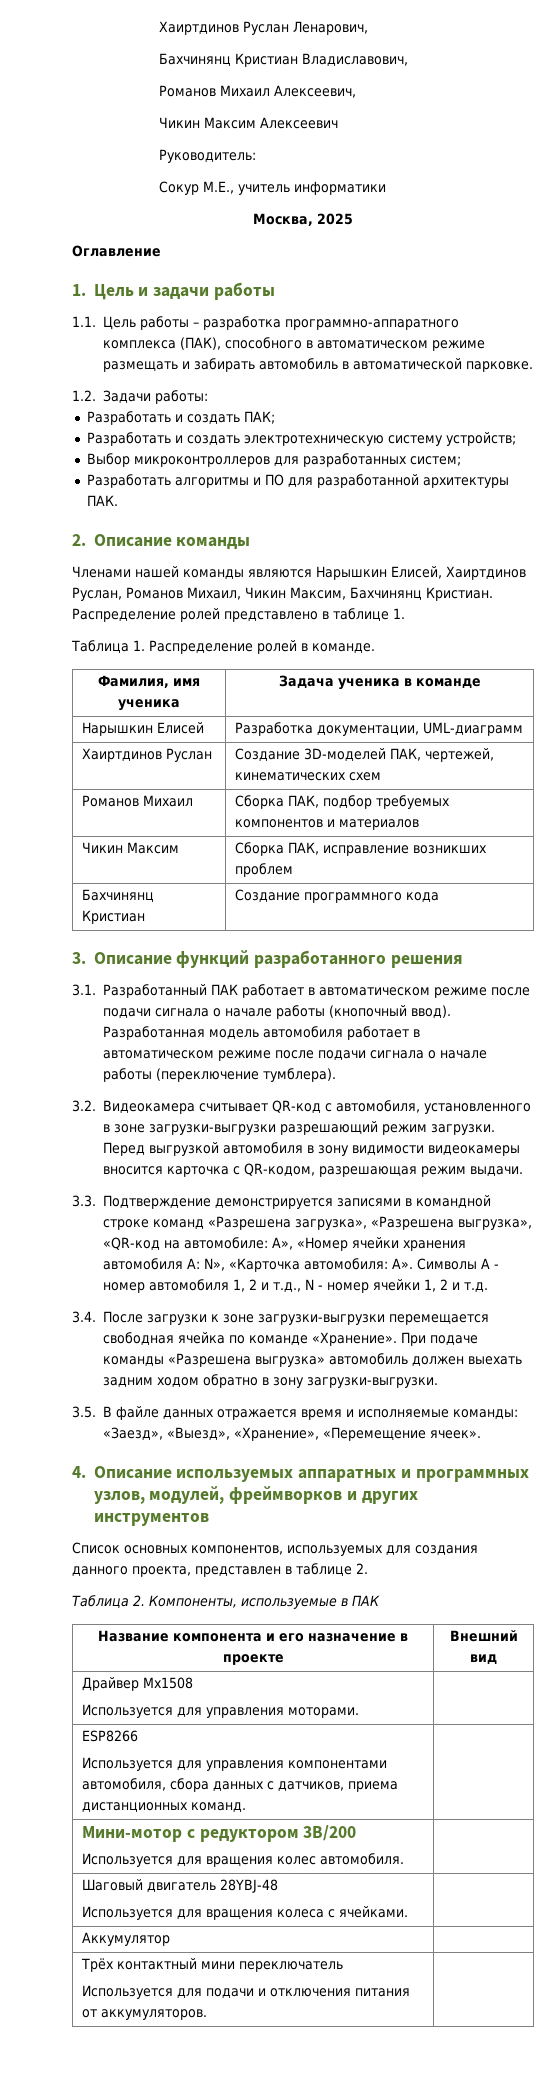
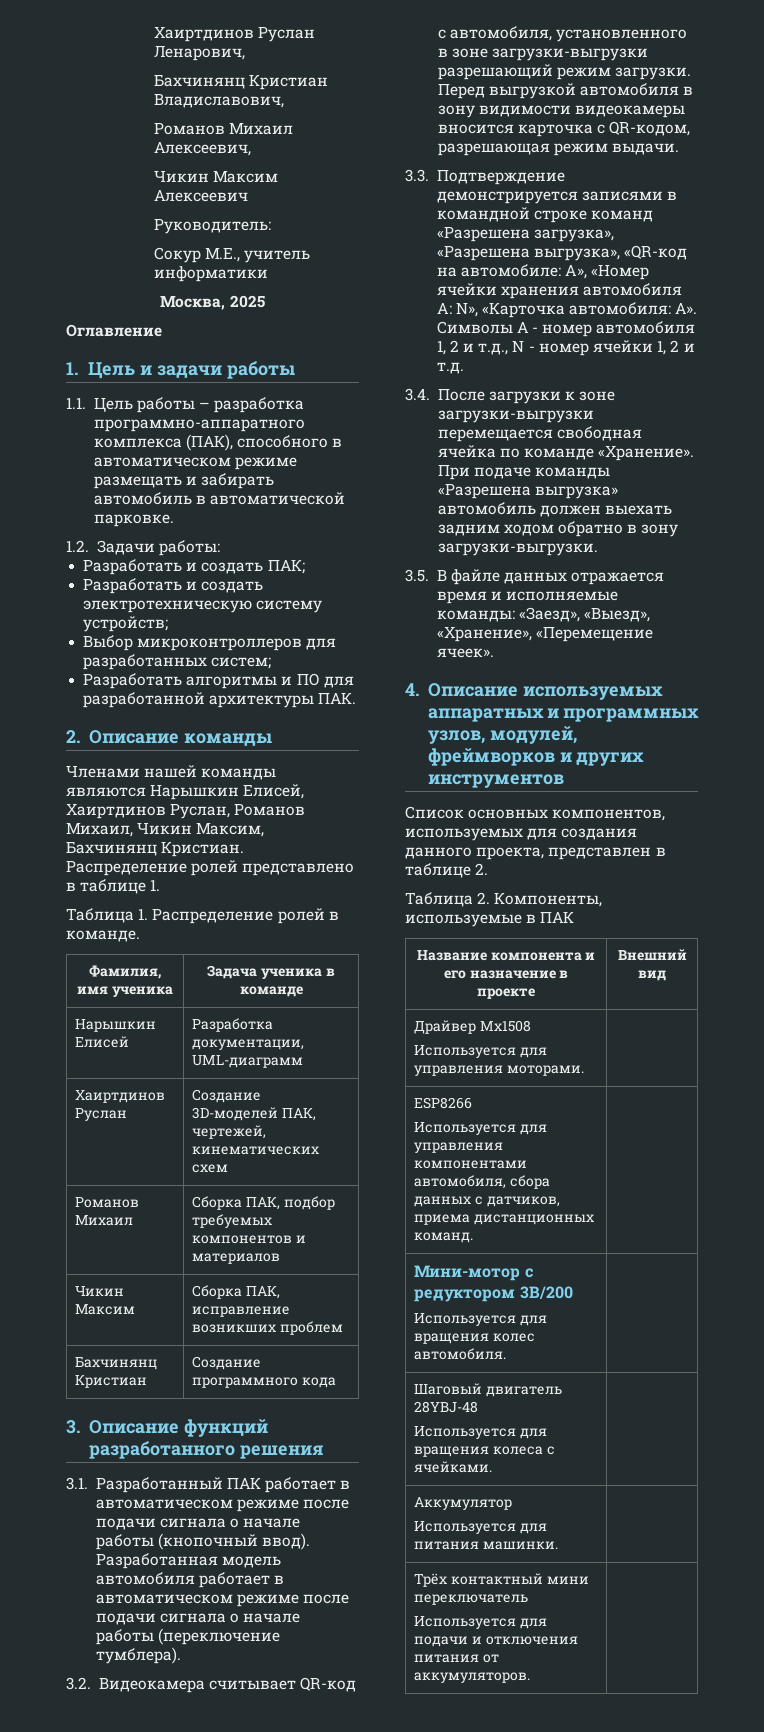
- Аккумулятор |
+ Аккумулятор
+ Используется для питания машинки. |

